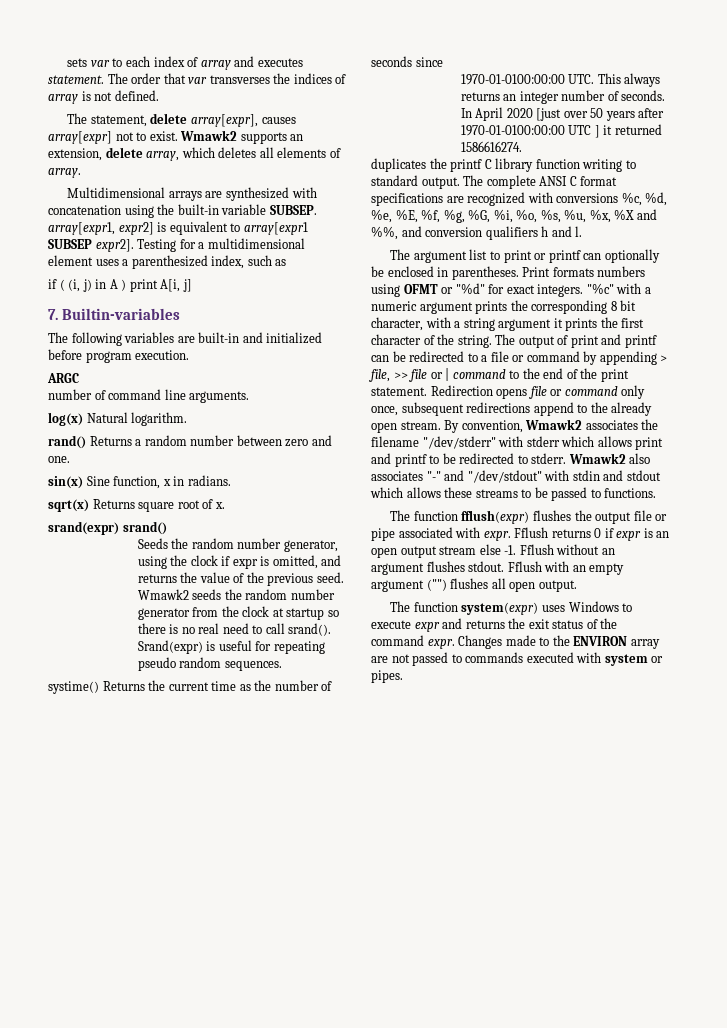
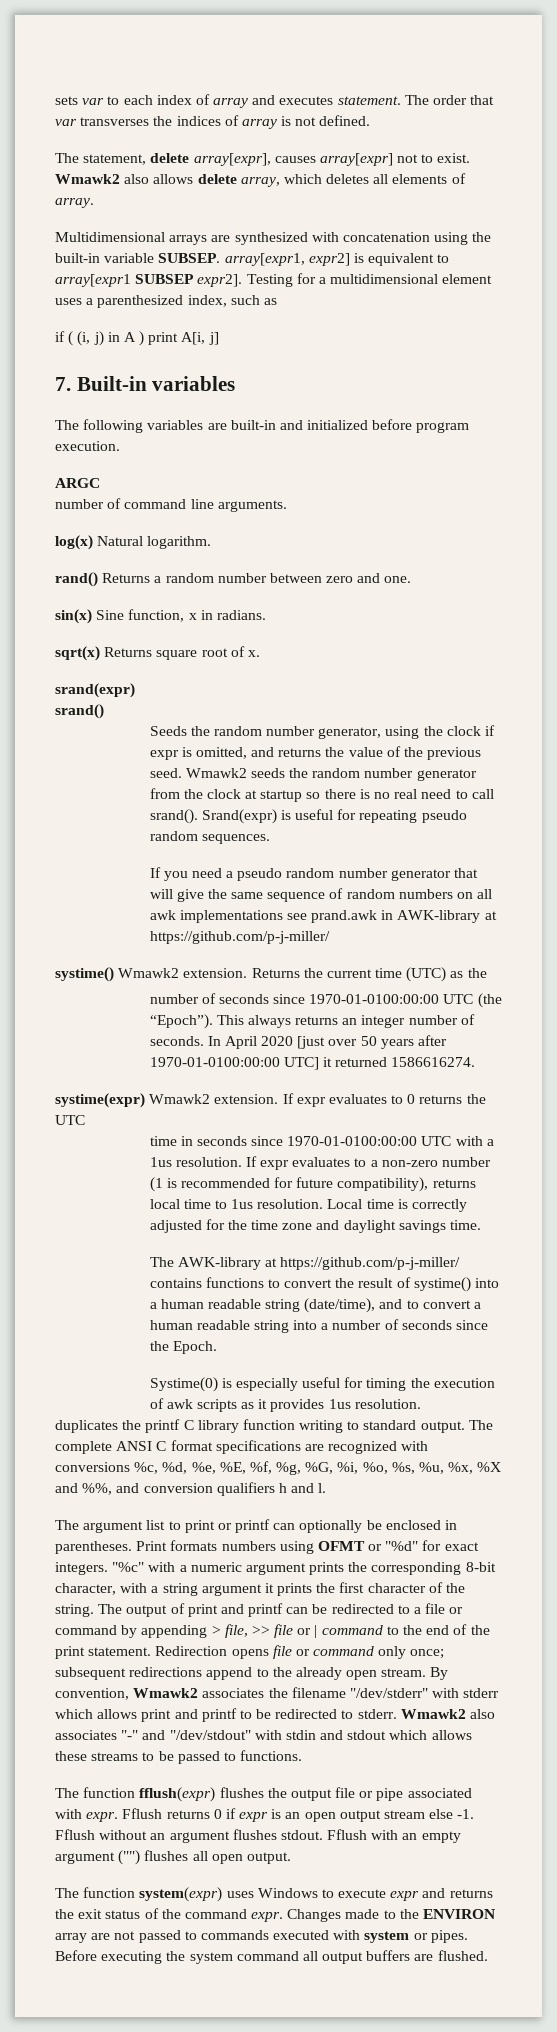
- Wmawk2 supports an extension, delete array, which deletes all elements of array.
+ Wmawk2 also allows delete array, which deletes all elements of array.
- 7. Builtin-variables
+ 7. Built-in variables
- srand(expr) srand()
+ srand(expr)
+ srand()
- systime() Returns the current time as the number of seconds since
- 1970-01-0100:00:00 UTC. This always returns an integer number of seconds.
+ If you need a pseudo random number generator that will give the same sequence of random numbers on all awk implementations see prand.awk in AWK-library at https://github.com/p-j-miller/
+ systime() Wmawk2 extension. Returns the current time (UTC) as the
+ number of seconds since 1970-01-0100:00:00 UTC (the “Epoch”). This always returns an integer number of seconds.
- In April 2020 [just over 50 years after 1970-01-0100:00:00 UTC ] it returned 1586616274.
+ In April 2020 [just over 50 years after 1970-01-0100:00:00 UTC] it returned 1586616274.
+ systime(expr) Wmawk2 extension. If expr evaluates to 0 returns the UTC
+ time in seconds since 1970-01-0100:00:00 UTC with a 1us resolution. If expr evaluates to a non-zero number (1 is recommended for future compatibility), returns local time to 1us resolution. Local time is correctly adjusted for the time zone and daylight savings time.
+ The AWK-library at https://github.com/p-j-miller/ contains functions to convert the result of systime() into a human readable string (date/time), and to convert a human readable string into a number of seconds since the Epoch.
+ Systime(0) is especially useful for timing the execution of awk scripts as it provides 1us resolution.
- "%c" with a numeric argument prints the corresponding 8 bit character, with a string argument it prints the first character of the string.
+ "%c" with a numeric argument prints the corresponding 8-bit character, with a string argument it prints the first character of the string.
- Redirection opens file or command only once, subsequent redirections append to the already open stream.
+ Redirection opens file or command only once; subsequent redirections append to the already open stream.
+ Before executing the system command all output buffers are flushed.

